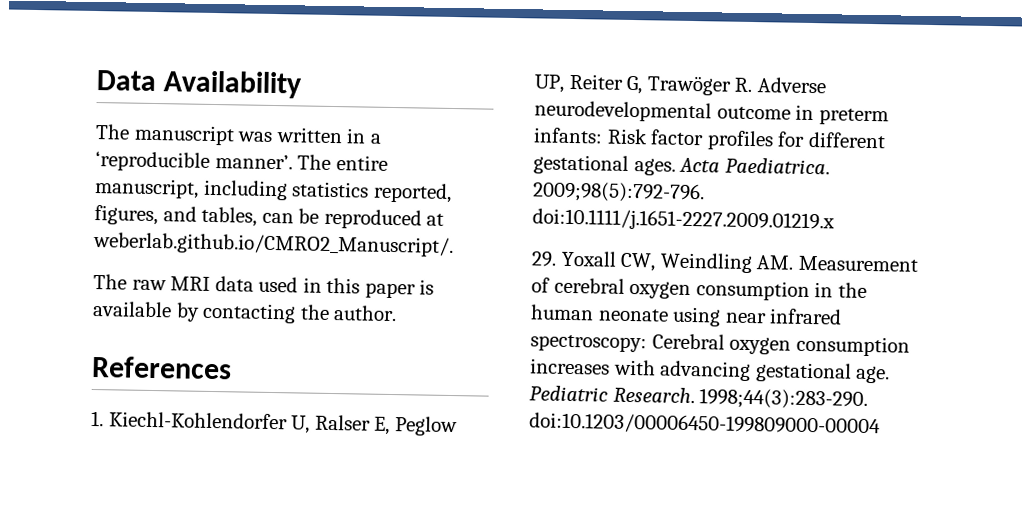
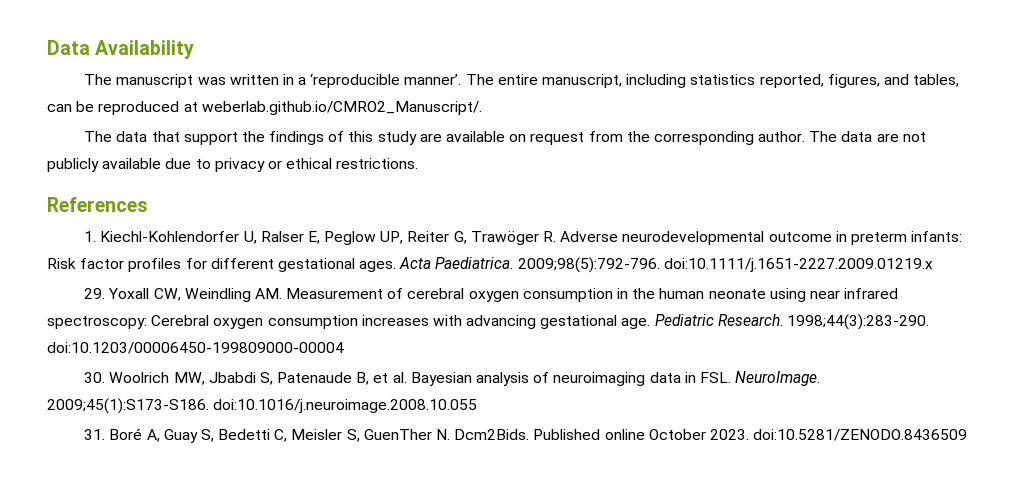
- The raw MRI data used in this paper is available by contacting the author.
+ The data that support the findings of this study are available on request from the corresponding author. The data are not publicly available due to privacy or ethical restrictions.
+ 30. Woolrich MW, Jbabdi S, Patenaude B, et al. Bayesian analysis of neuroimaging data in FSL. NeuroImage. 2009;45(1):S173-S186. doi:10.1016/j.neuroimage.2008.10.055
+ 31. Boré A, Guay S, Bedetti C, Meisler S, GuenTher N. Dcm2Bids. Published online October 2023. doi:10.5281/ZENODO.8436509

